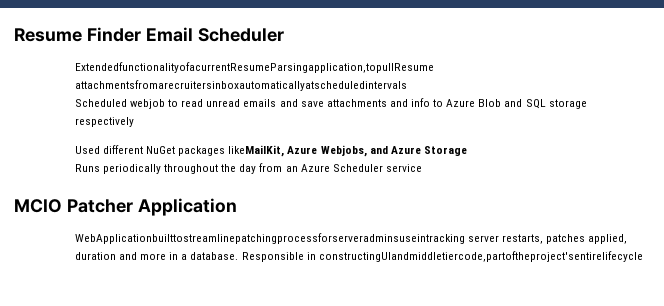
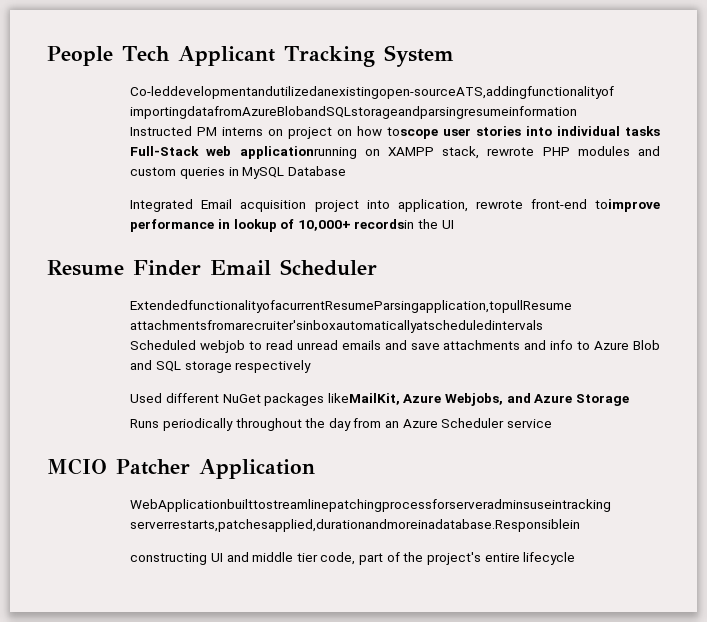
+ People Tech Applicant Tracking System
+ Co-leddevelopmentandutilizedanexistingopen-sourceATS,addingfunctionalityof importingdatafromAzureBlobandSQLstorageandparsingresumeinformation
+ Instructed PM interns on project on how toscope user stories into individual tasks Full-Stack web applicationrunning on XAMPP stack, rewrote PHP modules and custom queries in MySQL Database
+ Integrated Email acquisition project into application, rewrote front-end toimprove performance in lookup of 10,000+ recordsin the UI
- ExtendedfunctionalityofacurrentResumeParsingapplication,topullResume attachmentsfromarecruitersinboxautomaticallyatscheduledintervals
+ ExtendedfunctionalityofacurrentResumeParsingapplication,topullResume attachmentsfromarecruiter'sinboxautomaticallyatscheduledintervals
- WebApplicationbuilttostreamlinepatchingprocessforserveradminsuseintracking server restarts, patches applied, duration and more in a database. Responsible in constructingUIandmiddletiercode,partoftheproject'sentirelifecycle
+ WebApplicationbuilttostreamlinepatchingprocessforserveradminsuseintracking serverrestarts,patchesapplied,durationandmoreinadatabase.Responsiblein
+ constructing UI and middle tier code, part of the project's entire lifecycle

